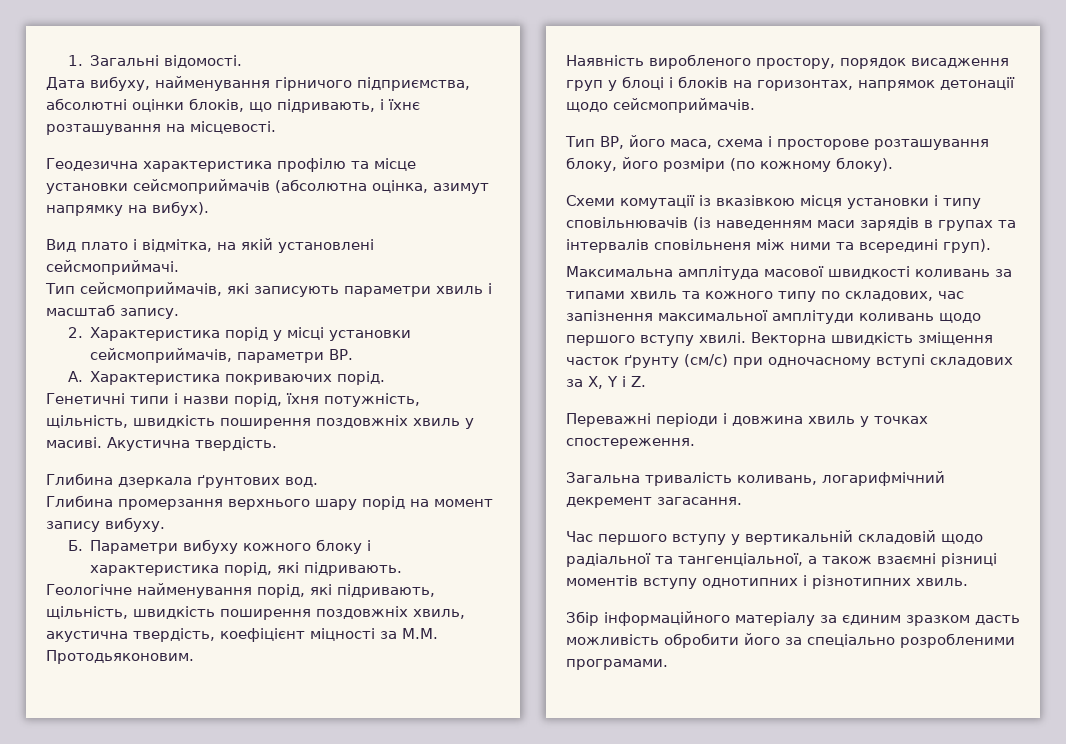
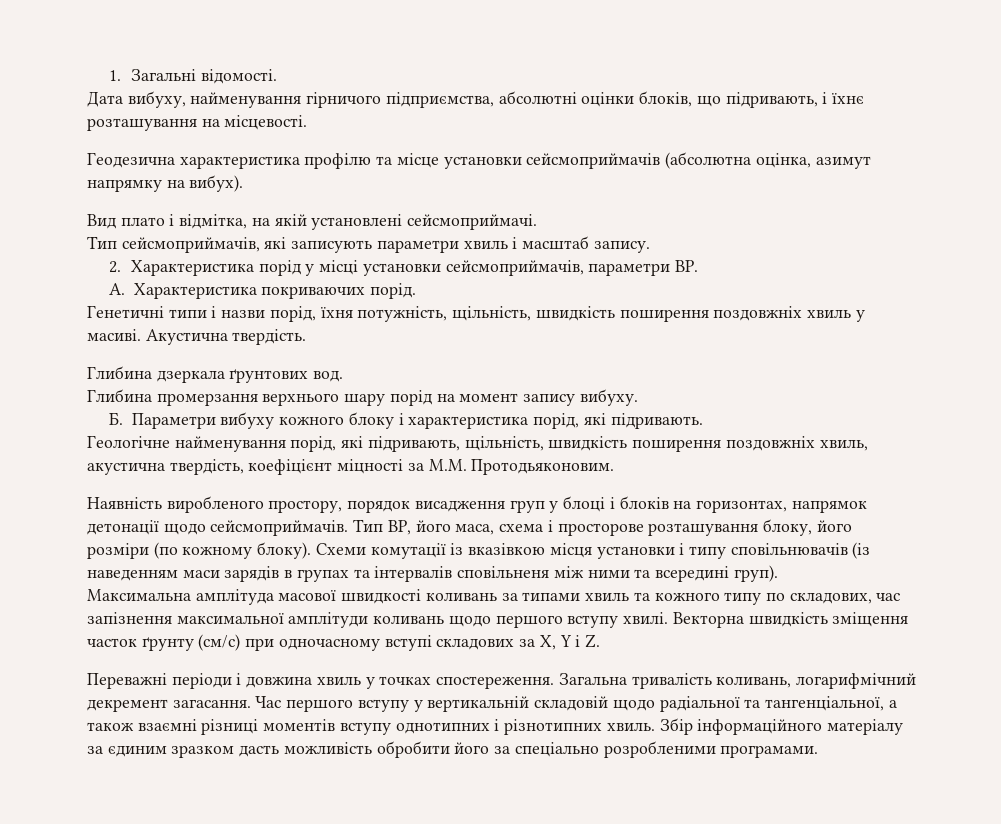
- Наявність виробленого простору, порядок висадження груп у блоці і блоків на горизонтах, напрямок детонації щодо сейсмоприймачів.
- Тип ВР, його маса, схема і просторове розташування блоку, його розміри (по кожному блоку).
- Схеми комутації із вказівкою місця установки і типу сповільнювачів (із наведенням маси зарядів в групах та інтервалів сповільненя між ними та всередині груп).
+ Наявність виробленого простору, порядок висадження груп у блоці і блоків на горизонтах, напрямок детонації щодо сейсмоприймачів. Тип ВР, його маса, схема і просторове розташування блоку, його розміри (по кожному блоку). Схеми комутації із вказівкою місця установки і типу сповільнювачів (із наведенням маси зарядів в групах та інтервалів сповільненя між ними та всередині груп).
- Переважні періоди і довжина хвиль у точках спостереження.
- Загальна тривалість коливань, логарифмічний декремент загасання.
- Час першого вступу у вертикальній складовій щодо радіальної та тангенціальної, а також взаємні різниці моментів вступу однотипних і різнотипних хвиль.
- Збір інформаційного матеріалу за єдиним зразком дасть можливість обробити його за спеціально розробленими програмами.
+ Переважні періоди і довжина хвиль у точках спостереження. Загальна тривалість коливань, логарифмічний декремент загасання. Час першого вступу у вертикальній складовій щодо радіальної та тангенціальної, а також взаємні різниці моментів вступу однотипних і різнотипних хвиль. Збір інформаційного матеріалу за єдиним зразком дасть можливість обробити його за спеціально розробленими програмами.

